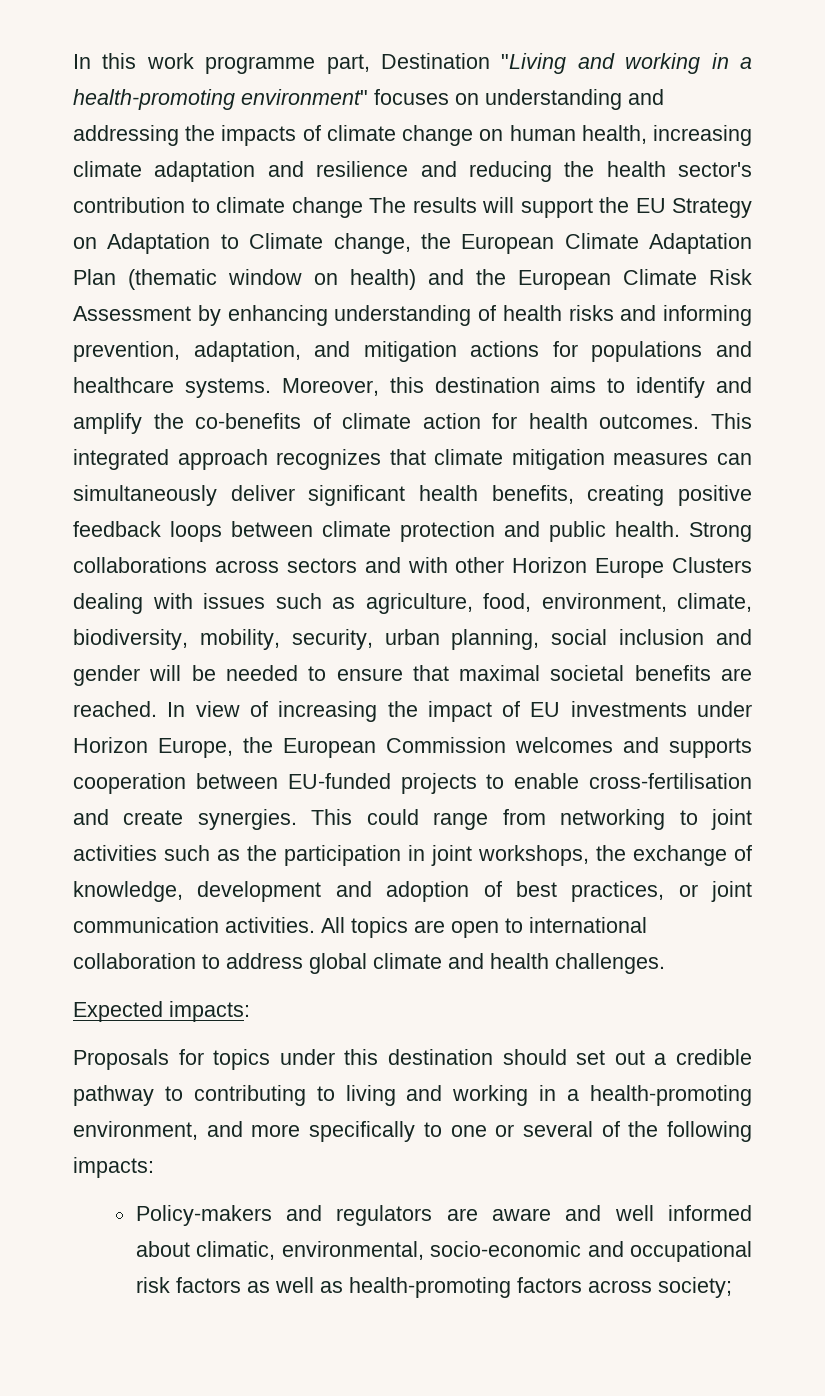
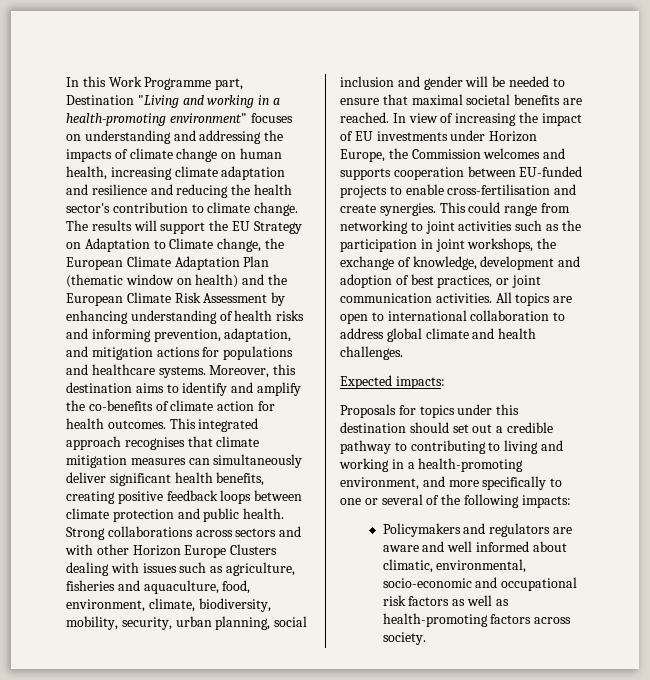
- In this work programme part, Destination "Living and working in a health-promoting environment" focuses on understanding and addressing the impacts of climate change on human health, increasing climate adaptation and resilience and reducing the health sector's contribution to climate change The results will support the EU Strategy on Adaptation to Climate change, the European Climate Adaptation Plan (thematic window on health) and the European Climate Risk Assessment by enhancing understanding of health risks and informing prevention, adaptation, and mitigation actions for populations and healthcare systems.
+ In this Work Programme part, Destination "Living and working in a health-promoting environment" focuses on understanding and addressing the impacts of climate change on human health, increasing climate adaptation and resilience and reducing the health sector's contribution to climate change. The results will support the EU Strategy on Adaptation to Climate change, the European Climate Adaptation Plan (thematic window on health) and the European Climate Risk Assessment by enhancing understanding of health risks and informing prevention, adaptation, and mitigation actions for populations and healthcare systems.
- This integrated approach recognizes that climate mitigation measures can simultaneously deliver significant health benefits, creating positive feedback loops between climate protection and public health.
+ This integrated approach recognises that climate mitigation measures can simultaneously deliver significant health benefits, creating positive feedback loops between climate protection and public health.
- Strong collaborations across sectors and with other Horizon Europe Clusters dealing with issues such as agriculture, food, environment, climate, biodiversity, mobility, security, urban planning, social inclusion and gender will be needed to ensure that maximal societal benefits are reached.
+ Strong collaborations across sectors and with other Horizon Europe Clusters dealing with issues such as agriculture, fisheries and aquaculture, food, environment, climate, biodiversity, mobility, security, urban planning, social inclusion and gender will be needed to ensure that maximal societal benefits are reached.
- In view of increasing the impact of EU investments under Horizon Europe, the European Commission welcomes and supports cooperation between EU-funded projects to enable cross-fertilisation and create synergies.
+ In view of increasing the impact of EU investments under Horizon Europe, the Commission welcomes and supports cooperation between EU-funded projects to enable cross-fertilisation and create synergies.
- Policy-makers and regulators are aware and well informed about climatic, environmental, socio-economic and occupational risk factors as well as health-promoting factors across society;
+ Policymakers and regulators are aware and well informed about climatic, environmental, socio-economic and occupational risk factors as well as health-promoting factors across society.

